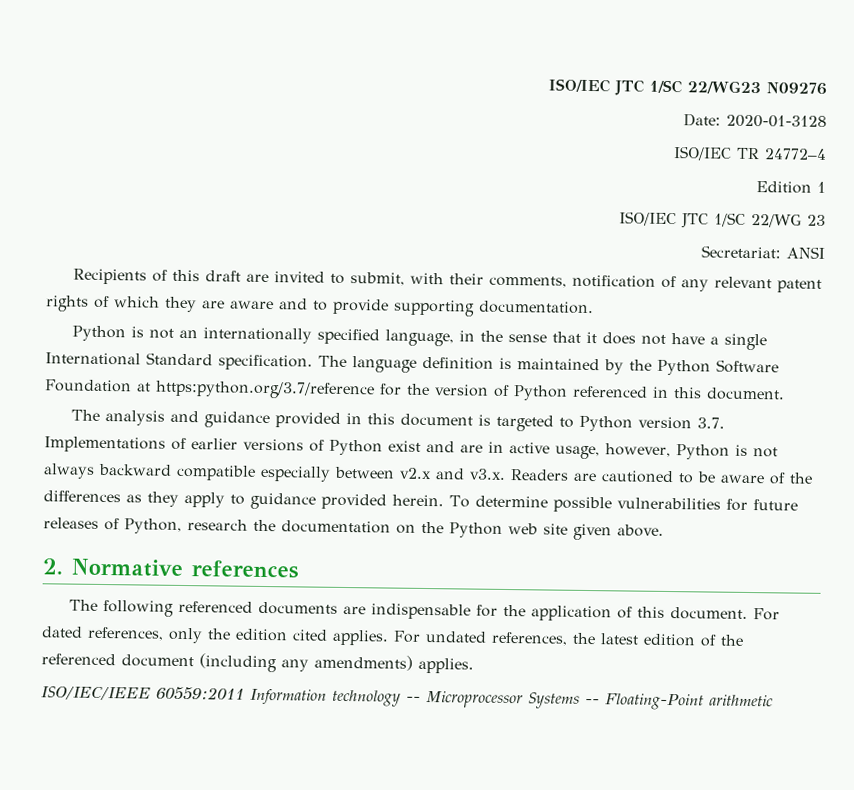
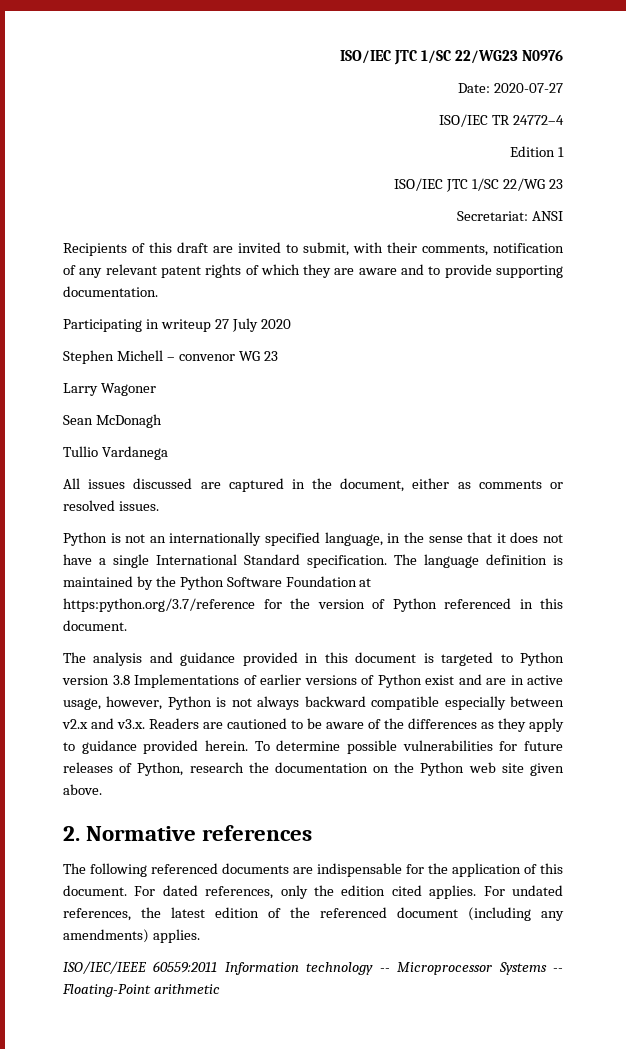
- ISO/IEC JTC 1/SC 22/WG23 N09276
+ ISO/IEC JTC 1/SC 22/WG23 N0976
- Date: 2020-01-3128
+ Date: 2020-07-27
+ Participating in writeup 27 July 2020
+ Stephen Michell – convenor WG 23
+ Larry Wagoner
+ Sean McDonagh
+ Tullio Vardanega
+ All issues discussed are captured in the document, either as comments or resolved issues.
- The analysis and guidance provided in this document is targeted to Python version 3.7. Implementations of earlier versions of Python exist and are in active usage, however, Python is not always backward compatible especially between v2.x and v3.x. Readers are cautioned to be aware of the differences as they apply to guidance provided herein.
+ The analysis and guidance provided in this document is targeted to Python version 3.8 Implementations of earlier versions of Python exist and are in active usage, however, Python is not always backward compatible especially between v2.x and v3.x. Readers are cautioned to be aware of the differences as they apply to guidance provided herein.

